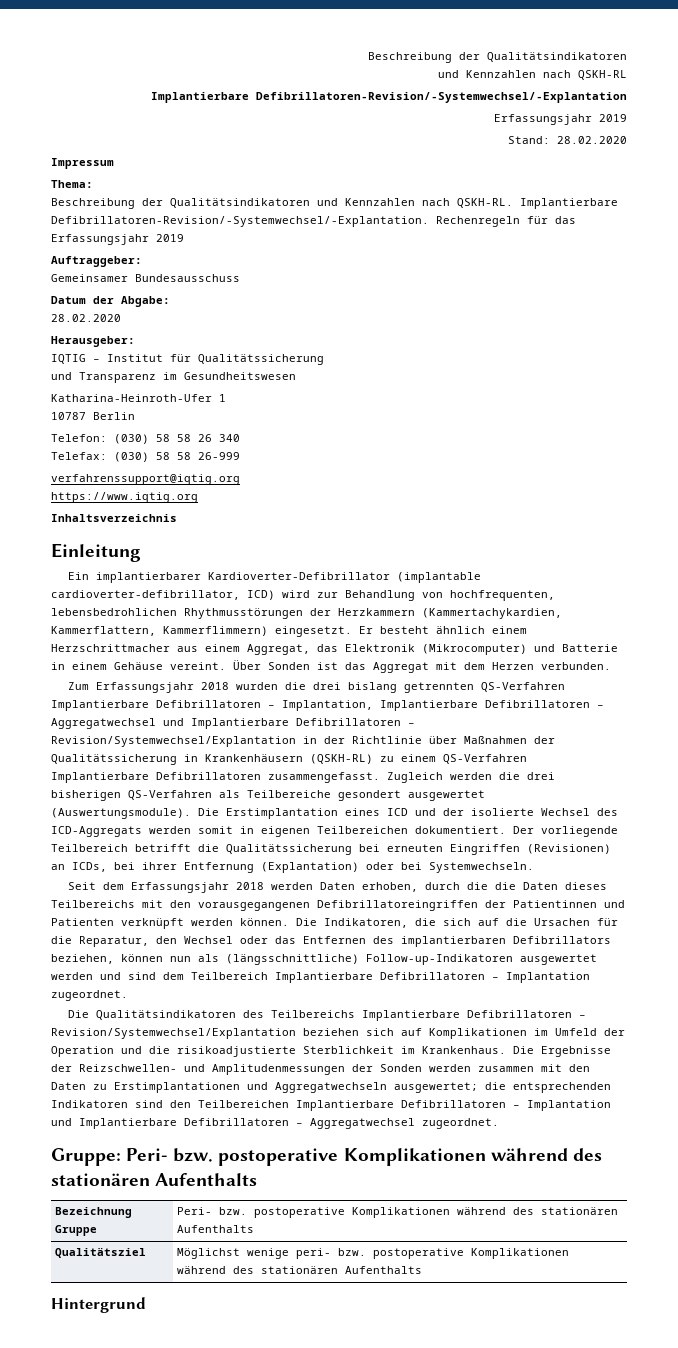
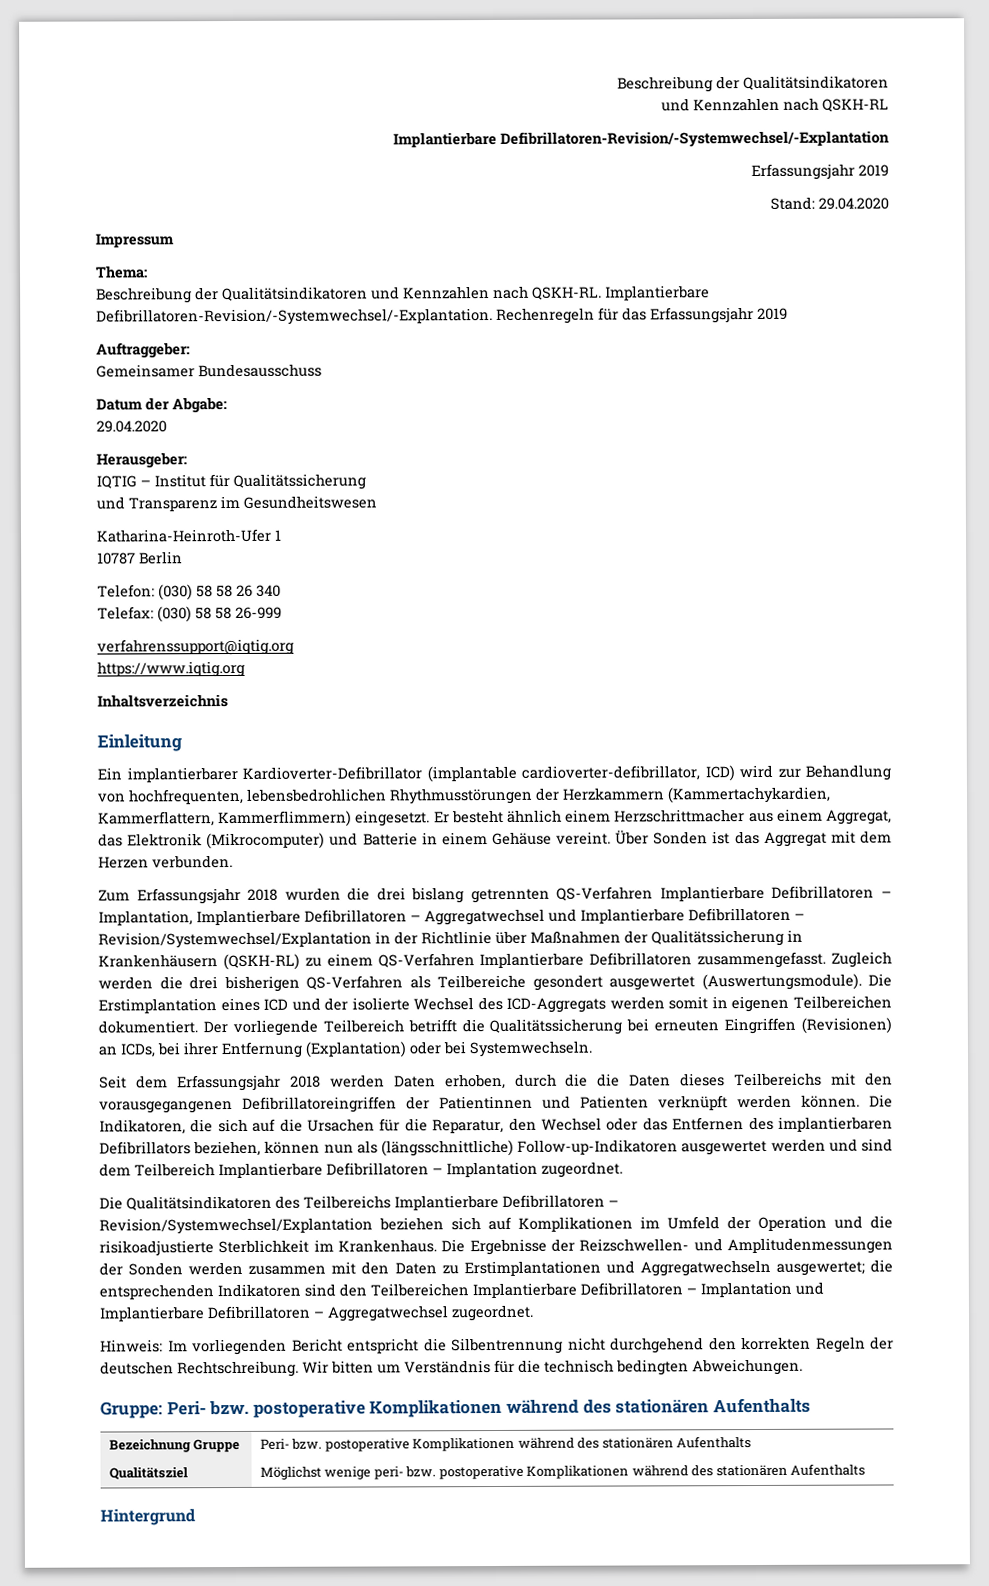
- Stand: 28.02.2020
+ Stand: 29.04.2020
  Datum der Abgabe:
- 28.02.2020
+ 29.04.2020
+ Hinweis: Im vorliegenden Bericht entspricht die Silbentrennung nicht durchgehend den korrekten Regeln der deutschen Rechtschreibung. Wir bitten um Verständnis für die technisch bedingten Abweichungen.

